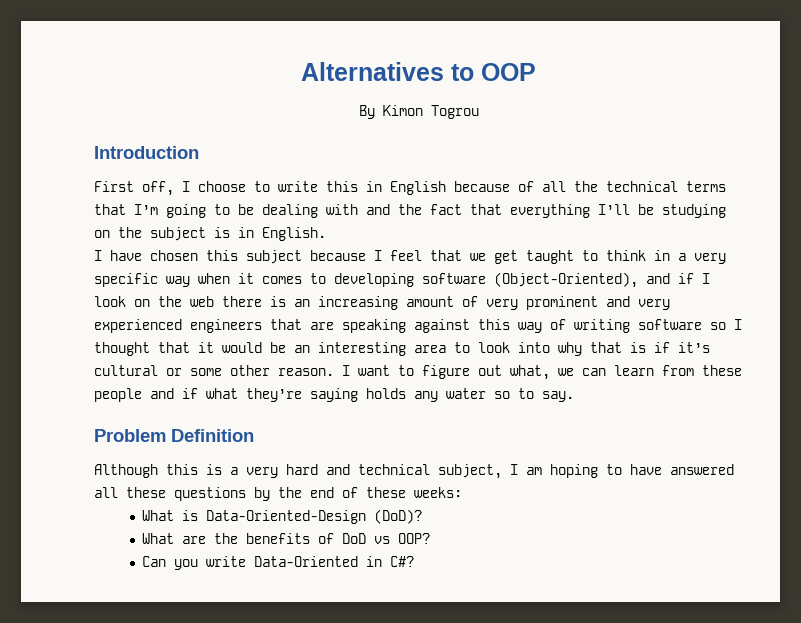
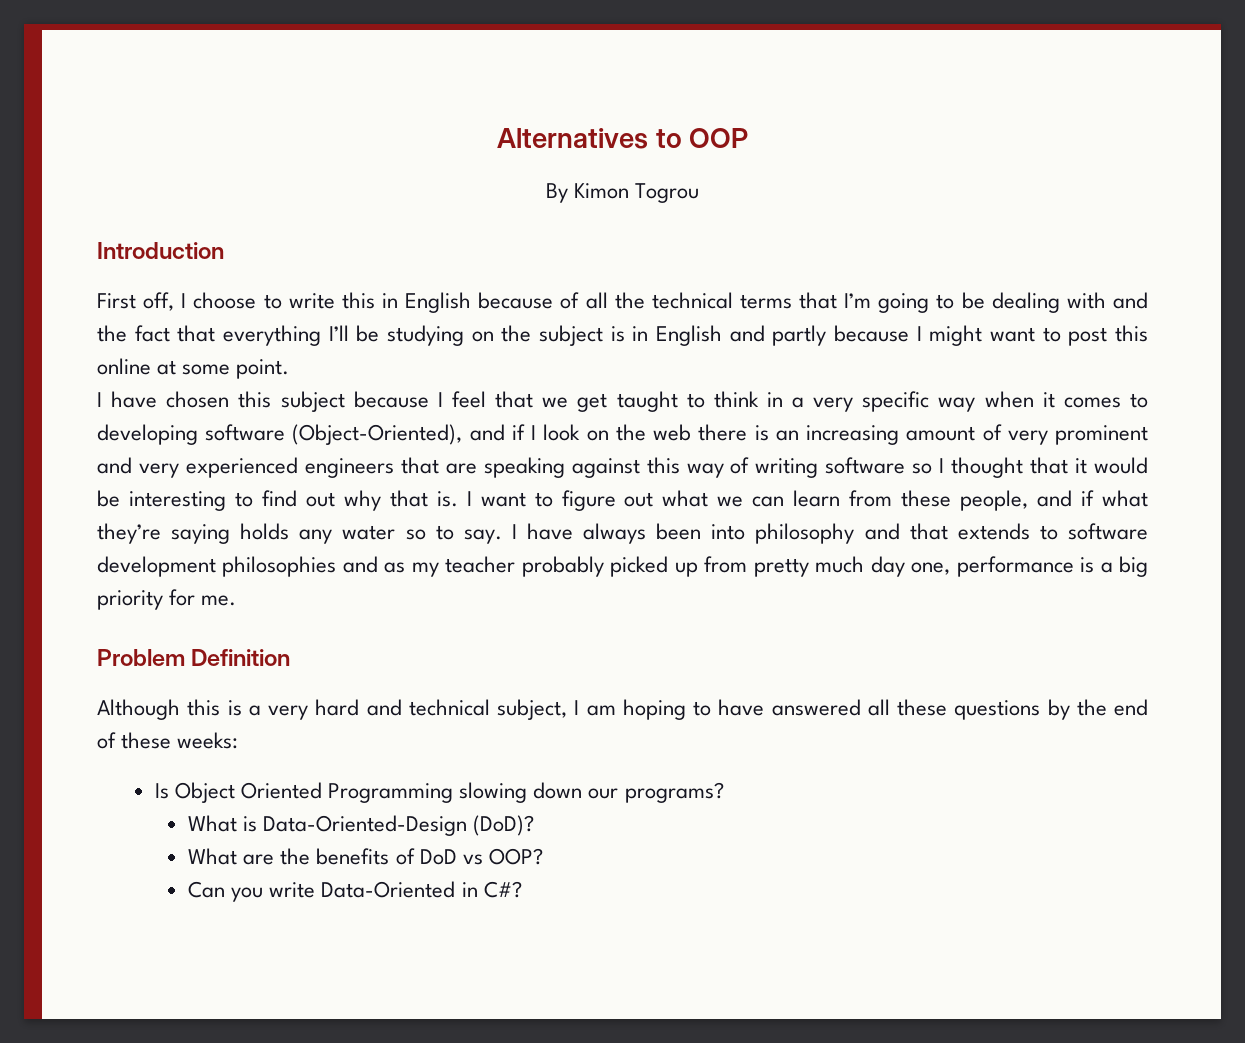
- First off, I choose to write this in English because of all the technical terms that I’m going to be dealing with and the fact that everything I’ll be studying on the subject is in English.
+ First off, I choose to write this in English because of all the technical terms that I’m going to be dealing with and the fact that everything I’ll be studying on the subject is in English and partly because I might want to post this online at some point.
- I have chosen this subject because I feel that we get taught to think in a very specific way when it comes to developing software (Object-Oriented), and if I look on the web there is an increasing amount of very prominent and very experienced engineers that are speaking against this way of writing software so I thought that it would be an interesting area to look into why that is if it’s cultural or some other reason.
+ I have chosen this subject because I feel that we get taught to think in a very specific way when it comes to developing software (Object-Oriented), and if I look on the web there is an increasing amount of very prominent and very experienced engineers that are speaking against this way of writing software so I thought that it would be interesting to find out why that is.
- I want to figure out what, we can learn from these people and if what they’re saying holds any water so to say.
+ I want to figure out what we can learn from these people, and if what they’re saying holds any water so to say. I have always been into philosophy and that extends to software development philosophies and as my teacher probably picked up from pretty much day one, performance is a big priority for me.
+ Is Object Oriented Programming slowing down our programs?

